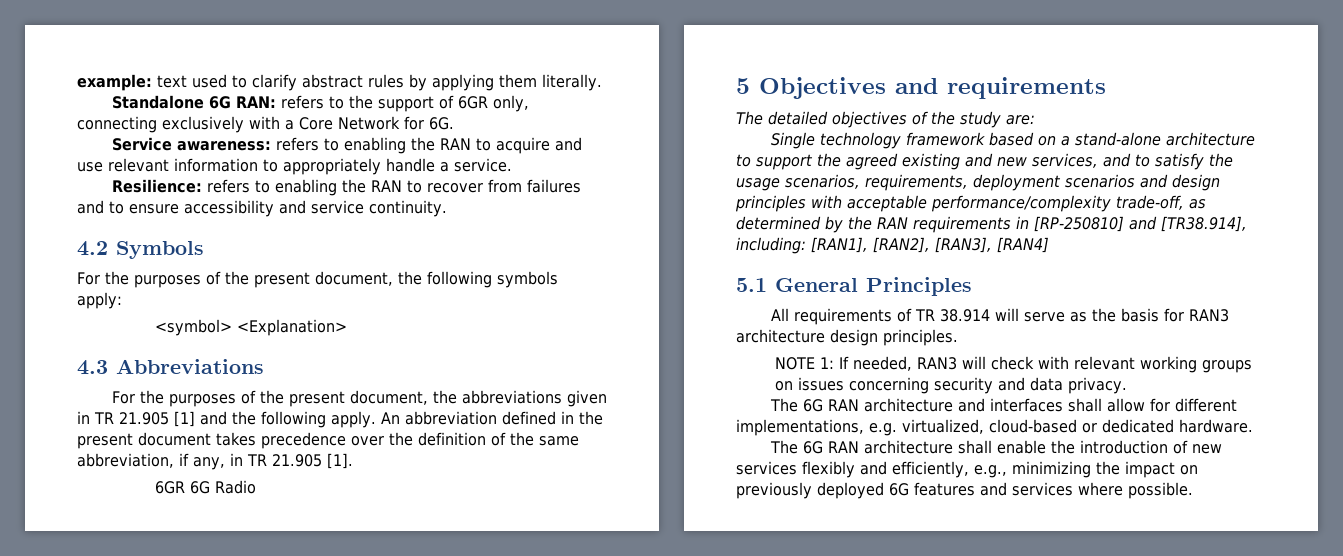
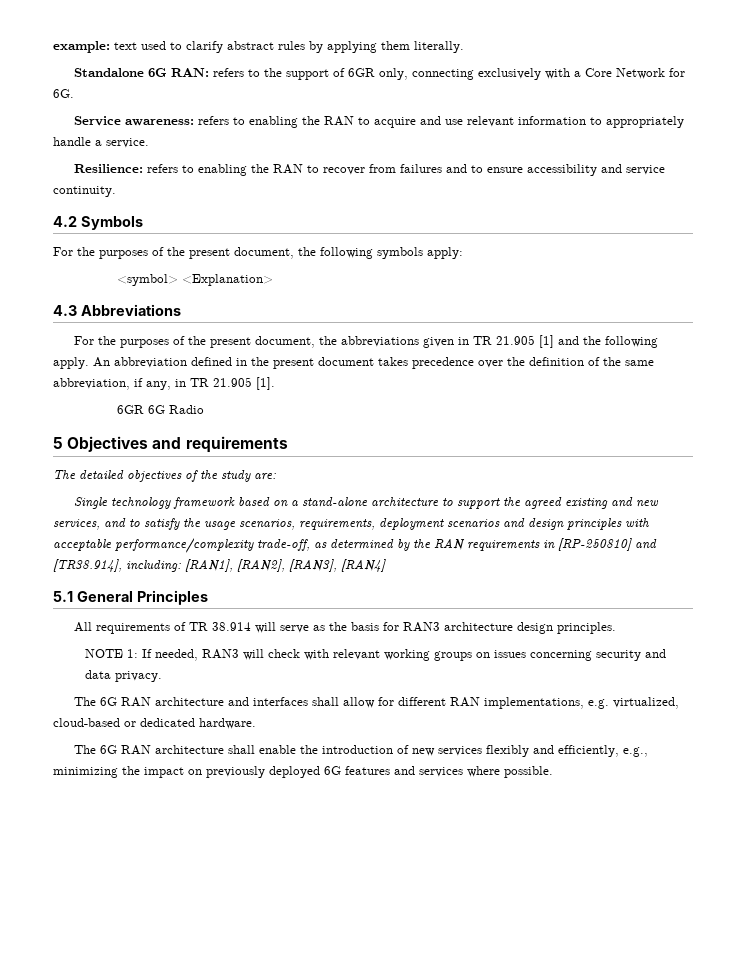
- The 6G RAN architecture and interfaces shall allow for different implementations, e.g. virtualized, cloud-based or dedicated hardware.
+ The 6G RAN architecture and interfaces shall allow for different RAN implementations, e.g. virtualized, cloud-based or dedicated hardware.

